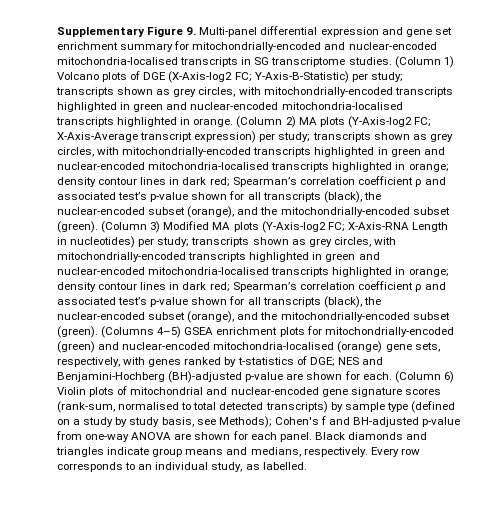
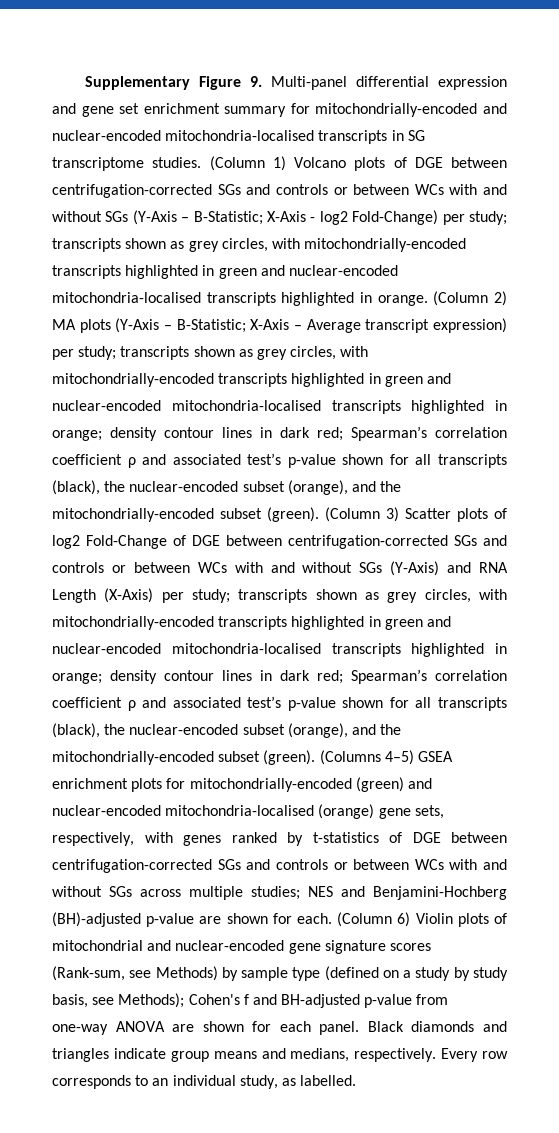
- (Column 1) Volcano plots of DGE (X-Axis-log2 FC; Y-Axis-B-Statistic) per study; transcripts shown as grey circles, with mitochondrially-encoded transcripts highlighted in green and nuclear-encoded mitochondria-localised transcripts highlighted in orange.
+ (Column 1) Volcano plots of DGE between centrifugation-corrected SGs and controls or between WCs with and without SGs (Y-Axis – B-Statistic; X-Axis - log2 Fold-Change) per study; transcripts shown as grey circles, with mitochondrially-encoded transcripts highlighted in green and nuclear-encoded mitochondria-localised transcripts highlighted in orange.
- (Column 2) MA plots (Y-Axis-log2 FC; X-Axis-Average transcript expression) per study; transcripts shown as grey circles, with mitochondrially-encoded transcripts highlighted in green and nuclear-encoded mitochondria-localised transcripts highlighted in orange; density contour lines in dark red; Spearman’s correlation coefficient ρ and associated test’s p-value shown for all transcripts (black), the nuclear-encoded subset (orange), and the mitochondrially-encoded subset (green).
+ (Column 2) MA plots (Y-Axis – B-Statistic; X-Axis – Average transcript expression) per study; transcripts shown as grey circles, with mitochondrially-encoded transcripts highlighted in green and nuclear-encoded mitochondria-localised transcripts highlighted in orange; density contour lines in dark red; Spearman’s correlation coefficient ρ and associated test’s p-value shown for all transcripts (black), the nuclear-encoded subset (orange), and the mitochondrially-encoded subset (green).
- (Column 3) Modified MA plots (Y-Axis-log2 FC; X-Axis-RNA Length in nucleotides) per study; transcripts shown as grey circles, with mitochondrially-encoded transcripts highlighted in green and nuclear-encoded mitochondria-localised transcripts highlighted in orange; density contour lines in dark red; Spearman’s correlation coefficient ρ and associated test’s p-value shown for all transcripts (black), the nuclear-encoded subset (orange), and the mitochondrially-encoded subset (green).
+ (Column 3) Scatter plots of log2 Fold-Change of DGE between centrifugation-corrected SGs and controls or between WCs with and without SGs (Y-Axis) and RNA Length (X-Axis) per study; transcripts shown as grey circles, with mitochondrially-encoded transcripts highlighted in green and nuclear-encoded mitochondria-localised transcripts highlighted in orange; density contour lines in dark red; Spearman’s correlation coefficient ρ and associated test’s p-value shown for all transcripts (black), the nuclear-encoded subset (orange), and the mitochondrially-encoded subset (green).
- (Columns 4–5) GSEA enrichment plots for mitochondrially-encoded (green) and nuclear-encoded mitochondria-localised (orange) gene sets, respectively, with genes ranked by t-statistics of DGE; NES and Benjamini-Hochberg (BH)-adjusted p-value are shown for each.
+ (Columns 4–5) GSEA enrichment plots for mitochondrially-encoded (green) and nuclear-encoded mitochondria-localised (orange) gene sets, respectively, with genes ranked by t-statistics of DGE between centrifugation-corrected SGs and controls or between WCs with and without SGs across multiple studies; NES and Benjamini-Hochberg (BH)-adjusted p-value are shown for each.
- (Column 6) Violin plots of mitochondrial and nuclear-encoded gene signature scores (rank-sum, normalised to total detected transcripts) by sample type (defined on a study by study basis, see Methods); Cohen's f and BH-adjusted p-value from one-way ANOVA are shown for each panel.
+ (Column 6) Violin plots of mitochondrial and nuclear-encoded gene signature scores (Rank-sum, see Methods) by sample type (defined on a study by study basis, see Methods); Cohen's f and BH-adjusted p-value from one-way ANOVA are shown for each panel.

